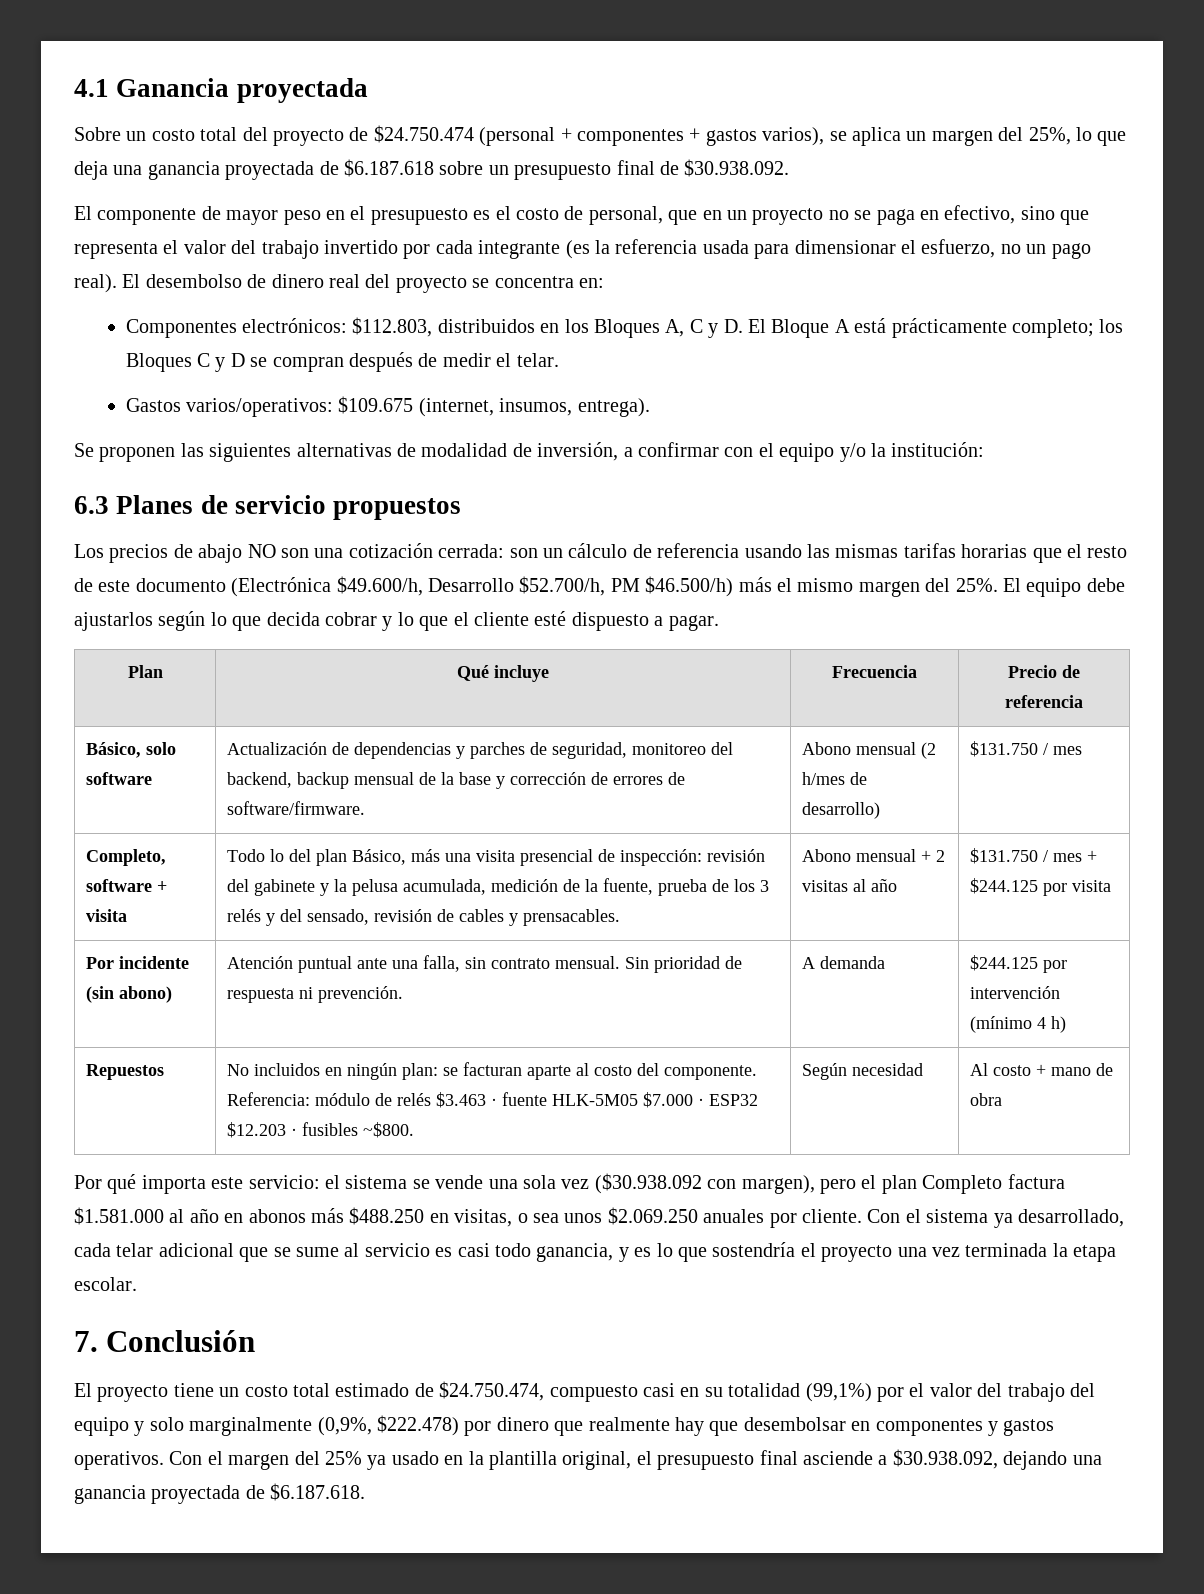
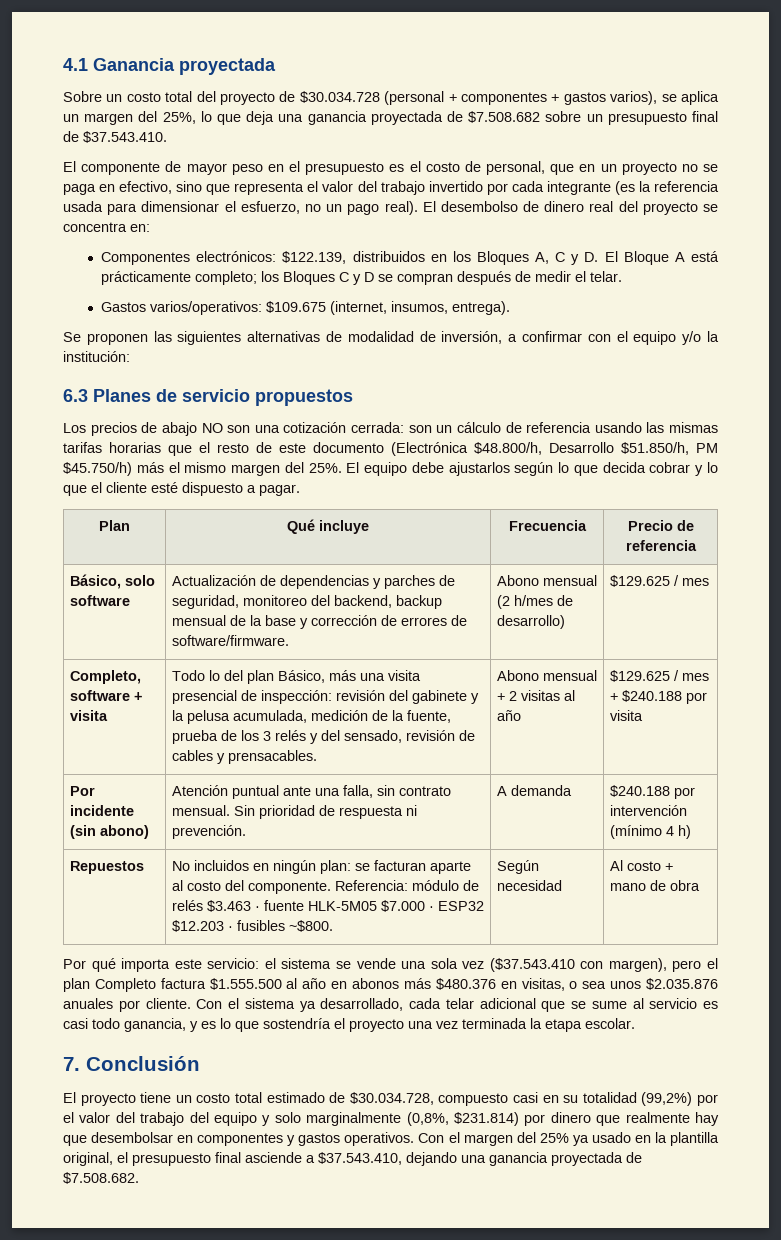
- Sobre un costo total del proyecto de $24.750.474 (personal + componentes + gastos varios), se aplica un margen del 25%, lo que deja una ganancia proyectada de $6.187.618 sobre un presupuesto final de $30.938.092.
+ Sobre un costo total del proyecto de $30.034.728 (personal + componentes + gastos varios), se aplica un margen del 25%, lo que deja una ganancia proyectada de $7.508.682 sobre un presupuesto final de $37.543.410.
- Componentes electrónicos: $112.803, distribuidos en los Bloques A, C y D. El Bloque A está prácticamente completo; los Bloques C y D se compran después de medir el telar.
+ Componentes electrónicos: $122.139, distribuidos en los Bloques A, C y D. El Bloque A está prácticamente completo; los Bloques C y D se compran después de medir el telar.
- Los precios de abajo NO son una cotización cerrada: son un cálculo de referencia usando las mismas tarifas horarias que el resto de este documento (Electrónica $49.600/h, Desarrollo $52.700/h, PM $46.500/h) más el mismo margen del 25%.
+ Los precios de abajo NO son una cotización cerrada: son un cálculo de referencia usando las mismas tarifas horarias que el resto de este documento (Electrónica $48.800/h, Desarrollo $51.850/h, PM $45.750/h) más el mismo margen del 25%.
- Básico, solo software | Actualización de dependencias y parches de seguridad, monitoreo del backend, backup mensual de la base y corrección de errores de software/firmware. | Abono mensual (2 h/mes de desarrollo) | $131.750 / mes
+ Básico, solo software | Actualización de dependencias y parches de seguridad, monitoreo del backend, backup mensual de la base y corrección de errores de software/firmware. | Abono mensual (2 h/mes de desarrollo) | $129.625 / mes
- $131.750 / mes + $244.125 por visita
+ $129.625 / mes + $240.188 por visita
- Por incidente (sin abono) | Atención puntual ante una falla, sin contrato mensual. Sin prioridad de respuesta ni prevención. | A demanda | $244.125 por intervención (mínimo 4 h)
+ Por incidente (sin abono) | Atención puntual ante una falla, sin contrato mensual. Sin prioridad de respuesta ni prevención. | A demanda | $240.188 por intervención (mínimo 4 h)
- Por qué importa este servicio: el sistema se vende una sola vez ($30.938.092 con margen), pero el plan Completo factura $1.581.000 al año en abonos más $488.250 en visitas, o sea unos $2.069.250 anuales por cliente.
+ Por qué importa este servicio: el sistema se vende una sola vez ($37.543.410 con margen), pero el plan Completo factura $1.555.500 al año en abonos más $480.376 en visitas, o sea unos $2.035.876 anuales por cliente.
- El proyecto tiene un costo total estimado de $24.750.474, compuesto casi en su totalidad (99,1%) por el valor del trabajo del equipo y solo marginalmente (0,9%, $222.478) por dinero que realmente hay que desembolsar en componentes y gastos operativos.
+ El proyecto tiene un costo total estimado de $30.034.728, compuesto casi en su totalidad (99,2%) por el valor del trabajo del equipo y solo marginalmente (0,8%, $231.814) por dinero que realmente hay que desembolsar en componentes y gastos operativos.
- Con el margen del 25% ya usado en la plantilla original, el presupuesto final asciende a $30.938.092, dejando una ganancia proyectada de $6.187.618.
+ Con el margen del 25% ya usado en la plantilla original, el presupuesto final asciende a $37.543.410, dejando una ganancia proyectada de $7.508.682.

